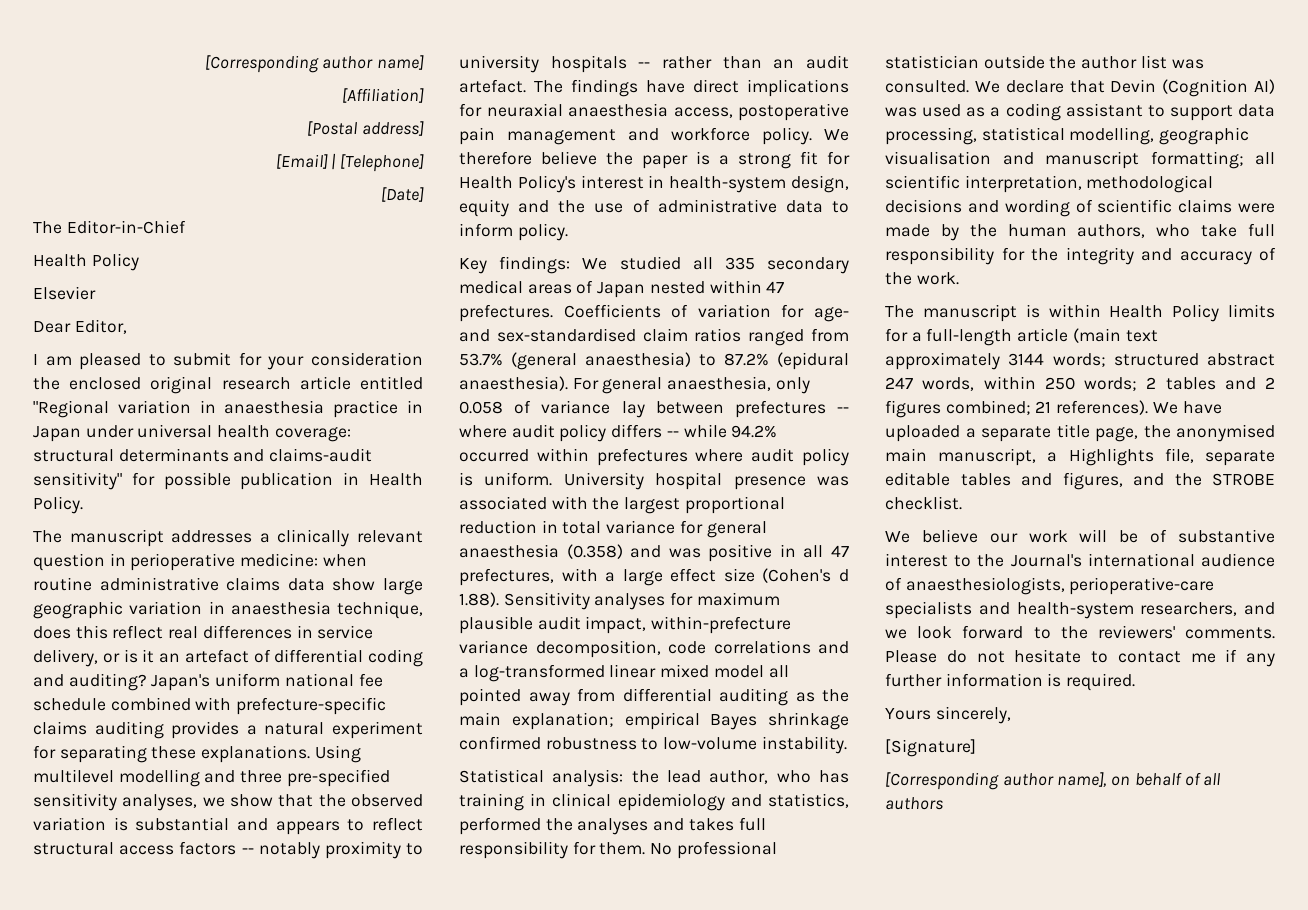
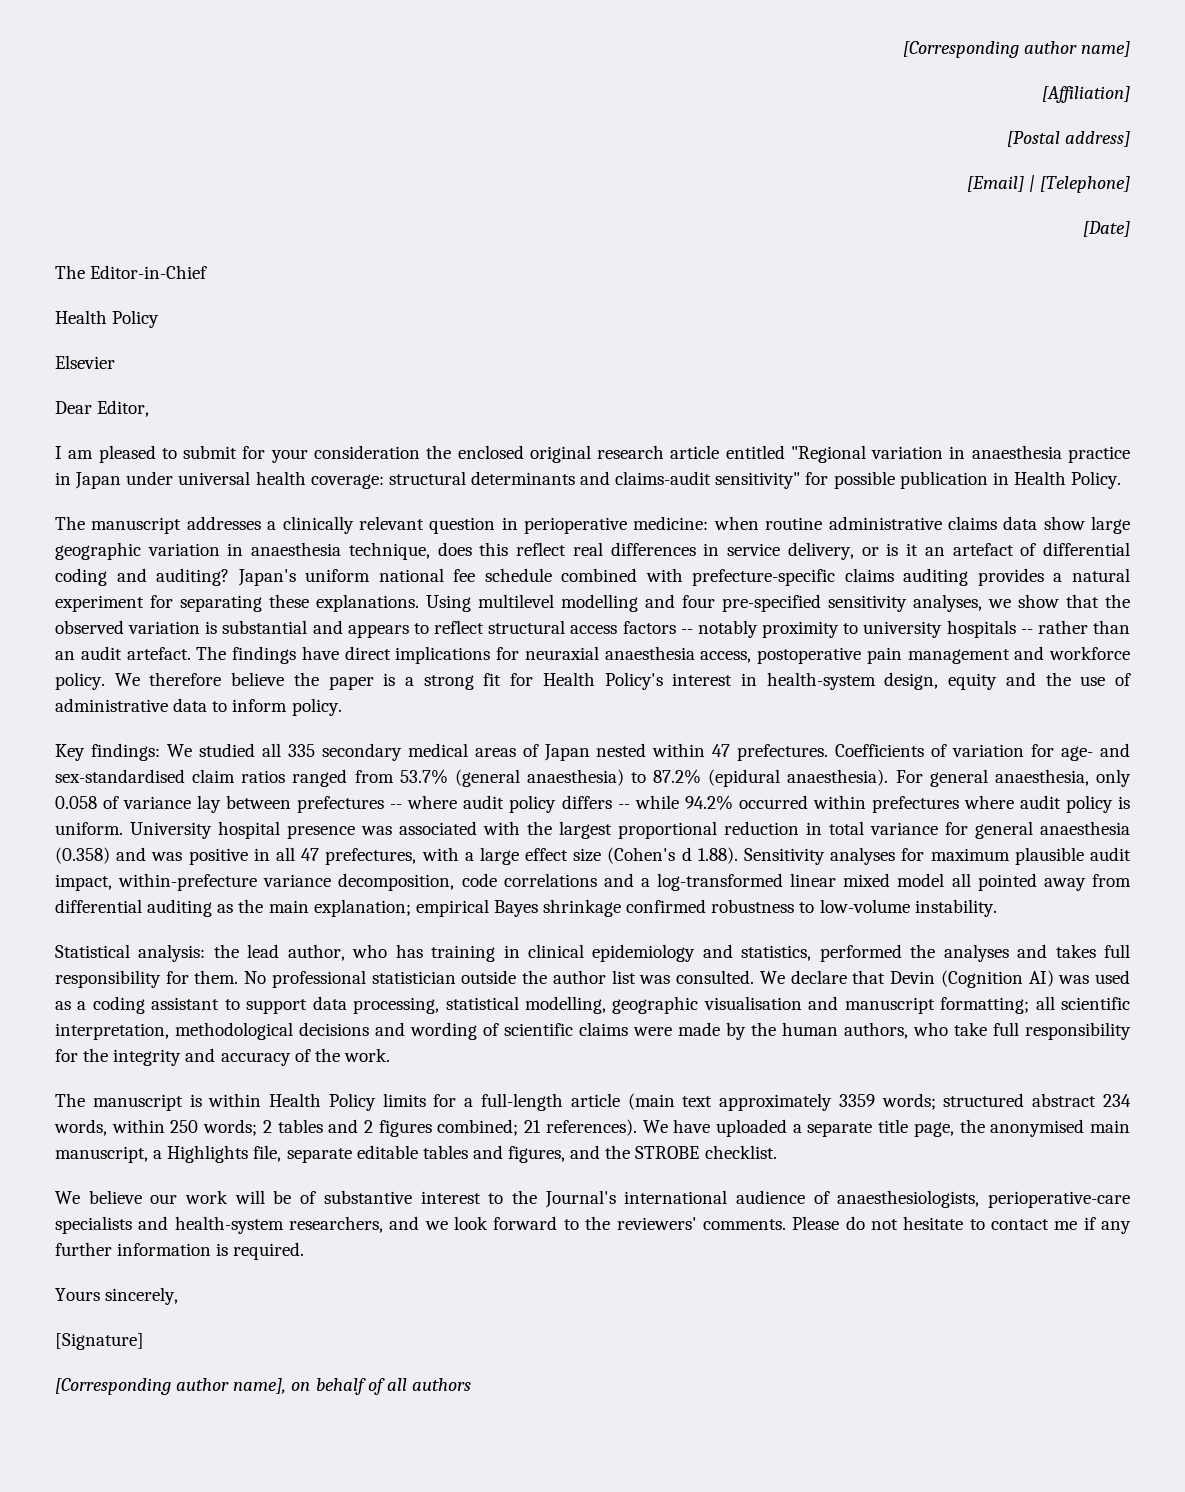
- Using multilevel modelling and three pre-specified sensitivity analyses, we show that the observed variation is substantial and appears to reflect structural access factors -- notably proximity to university hospitals -- rather than an audit artefact.
+ Using multilevel modelling and four pre-specified sensitivity analyses, we show that the observed variation is substantial and appears to reflect structural access factors -- notably proximity to university hospitals -- rather than an audit artefact.
- The manuscript is within Health Policy limits for a full-length article (main text approximately 3144 words; structured abstract 247 words, within 250 words; 2 tables and 2 figures combined; 21 references).
+ The manuscript is within Health Policy limits for a full-length article (main text approximately 3359 words; structured abstract 234 words, within 250 words; 2 tables and 2 figures combined; 21 references).

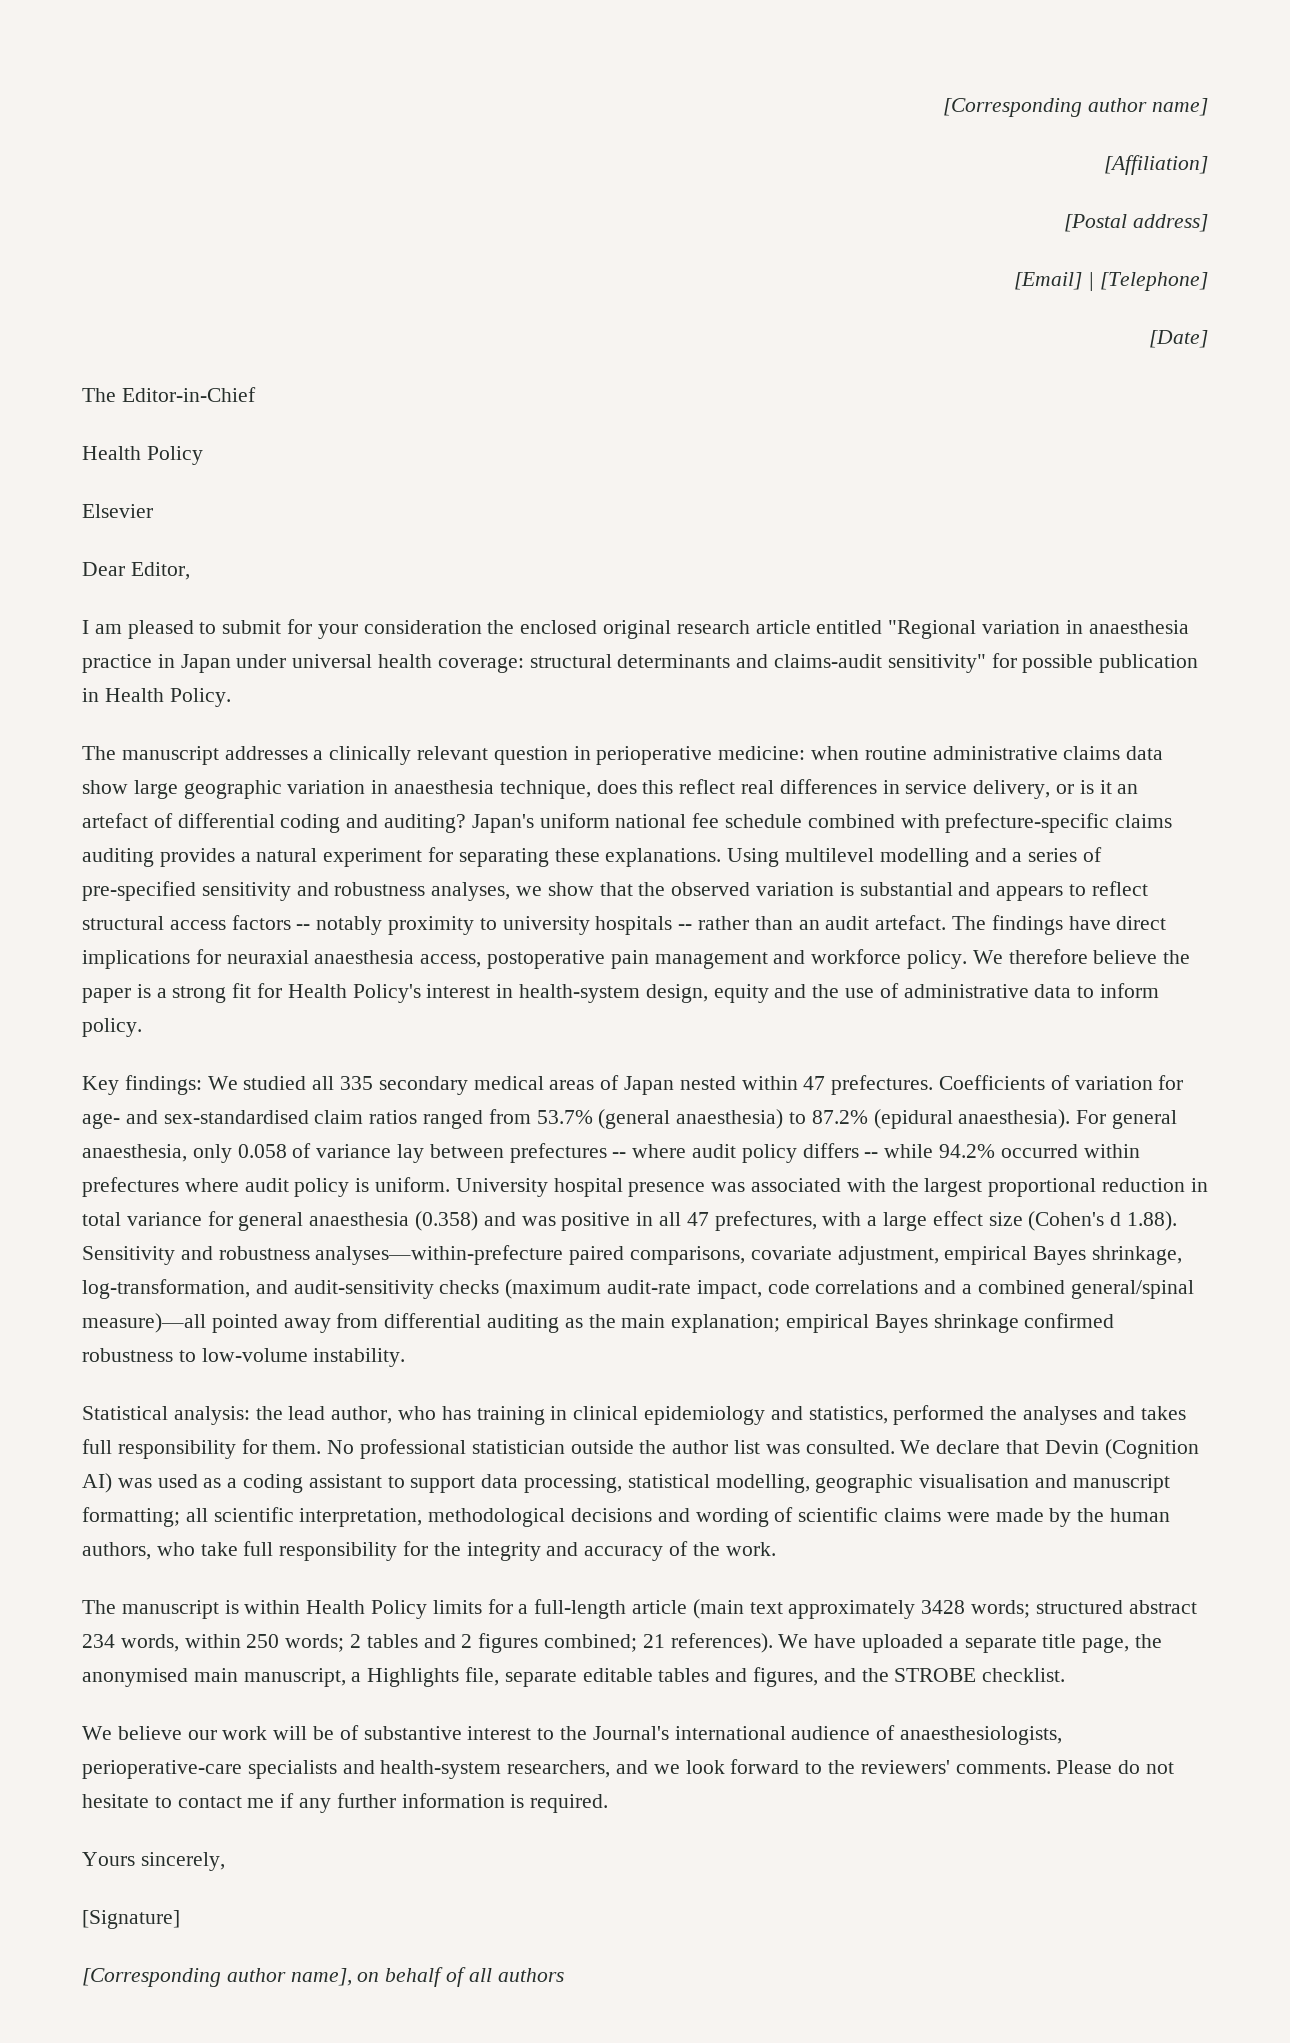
- Using multilevel modelling and four pre-specified sensitivity analyses, we show that the observed variation is substantial and appears to reflect structural access factors -- notably proximity to university hospitals -- rather than an audit artefact.
+ Using multilevel modelling and a series of pre-specified sensitivity and robustness analyses, we show that the observed variation is substantial and appears to reflect structural access factors -- notably proximity to university hospitals -- rather than an audit artefact.
- University hospital presence was associated with the largest proportional reduction in total variance for general anaesthesia (0.358) and was positive in all 47 prefectures, with a large effect size (Cohen's d 1.88). Sensitivity analyses for maximum plausible audit impact, within-prefecture variance decomposition, code correlations and a log-transformed linear mixed model all pointed away from differential auditing as the main explanation; empirical Bayes shrinkage confirmed robustness to low-volume instability.
+ University hospital presence was associated with the largest proportional reduction in total variance for general anaesthesia (0.358) and was positive in all 47 prefectures, with a large effect size (Cohen's d 1.88). Sensitivity and robustness analyses—within-prefecture paired comparisons, covariate adjustment, empirical Bayes shrinkage, log-transformation, and audit-sensitivity checks (maximum audit-rate impact, code correlations and a combined general/spinal measure)—all pointed away from differential auditing as the main explanation; empirical Bayes shrinkage confirmed robustness to low-volume instability.
- The manuscript is within Health Policy limits for a full-length article (main text approximately 3359 words; structured abstract 234 words, within 250 words; 2 tables and 2 figures combined; 21 references).
+ The manuscript is within Health Policy limits for a full-length article (main text approximately 3428 words; structured abstract 234 words, within 250 words; 2 tables and 2 figures combined; 21 references).

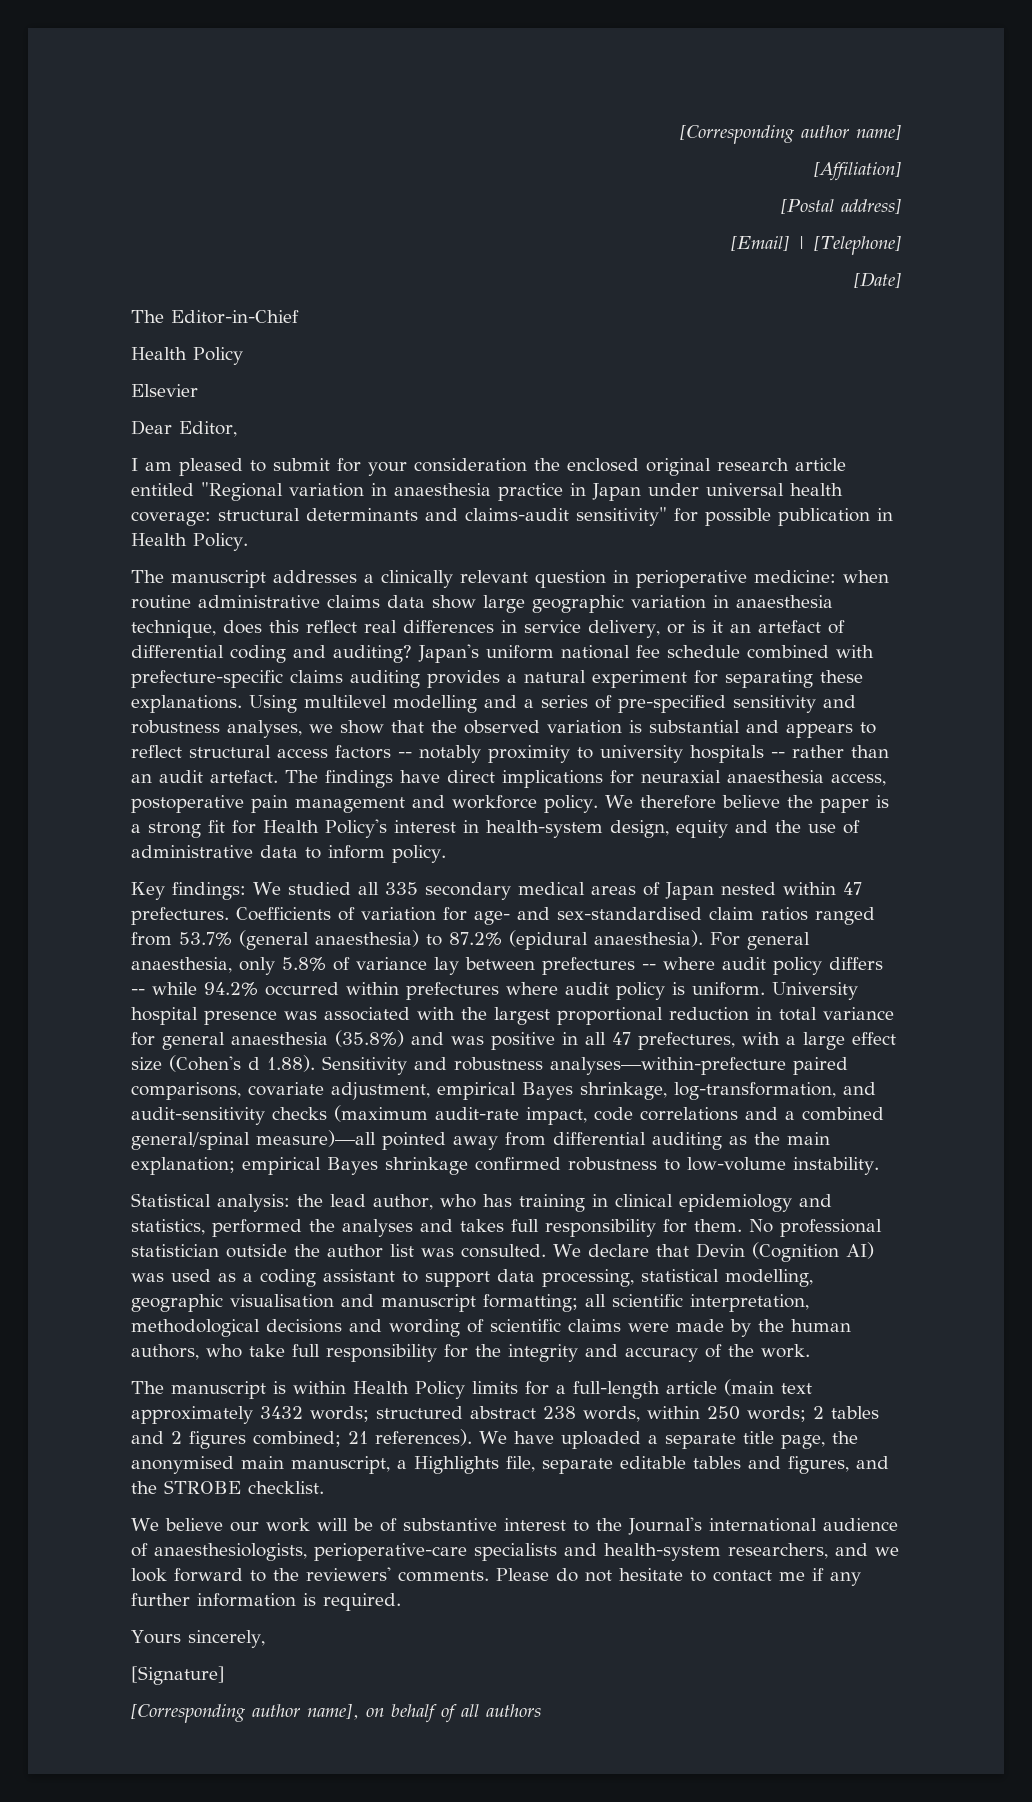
- For general anaesthesia, only 0.058 of variance lay between prefectures -- where audit policy differs -- while 94.2% occurred within prefectures where audit policy is uniform.
+ For general anaesthesia, only 5.8% of variance lay between prefectures -- where audit policy differs -- while 94.2% occurred within prefectures where audit policy is uniform.
- University hospital presence was associated with the largest proportional reduction in total variance for general anaesthesia (0.358) and was positive in all 47 prefectures, with a large effect size (Cohen's d 1.88). Sensitivity and robustness analyses—within-prefecture paired comparisons, covariate adjustment, empirical Bayes shrinkage, log-transformation, and audit-sensitivity checks (maximum audit-rate impact, code correlations and a combined general/spinal measure)—all pointed away from differential auditing as the main explanation;
+ University hospital presence was associated with the largest proportional reduction in total variance for general anaesthesia (35.8%) and was positive in all 47 prefectures, with a large effect size (Cohen's d 1.88). Sensitivity and robustness analyses—within-prefecture paired comparisons, covariate adjustment, empirical Bayes shrinkage, log-transformation, and audit-sensitivity checks (maximum audit-rate impact, code correlations and a combined general/spinal measure)—all pointed away from differential auditing as the main explanation;
- The manuscript is within Health Policy limits for a full-length article (main text approximately 3428 words; structured abstract 234 words, within 250 words; 2 tables and 2 figures combined; 21 references).
+ The manuscript is within Health Policy limits for a full-length article (main text approximately 3432 words; structured abstract 238 words, within 250 words; 2 tables and 2 figures combined; 21 references).

